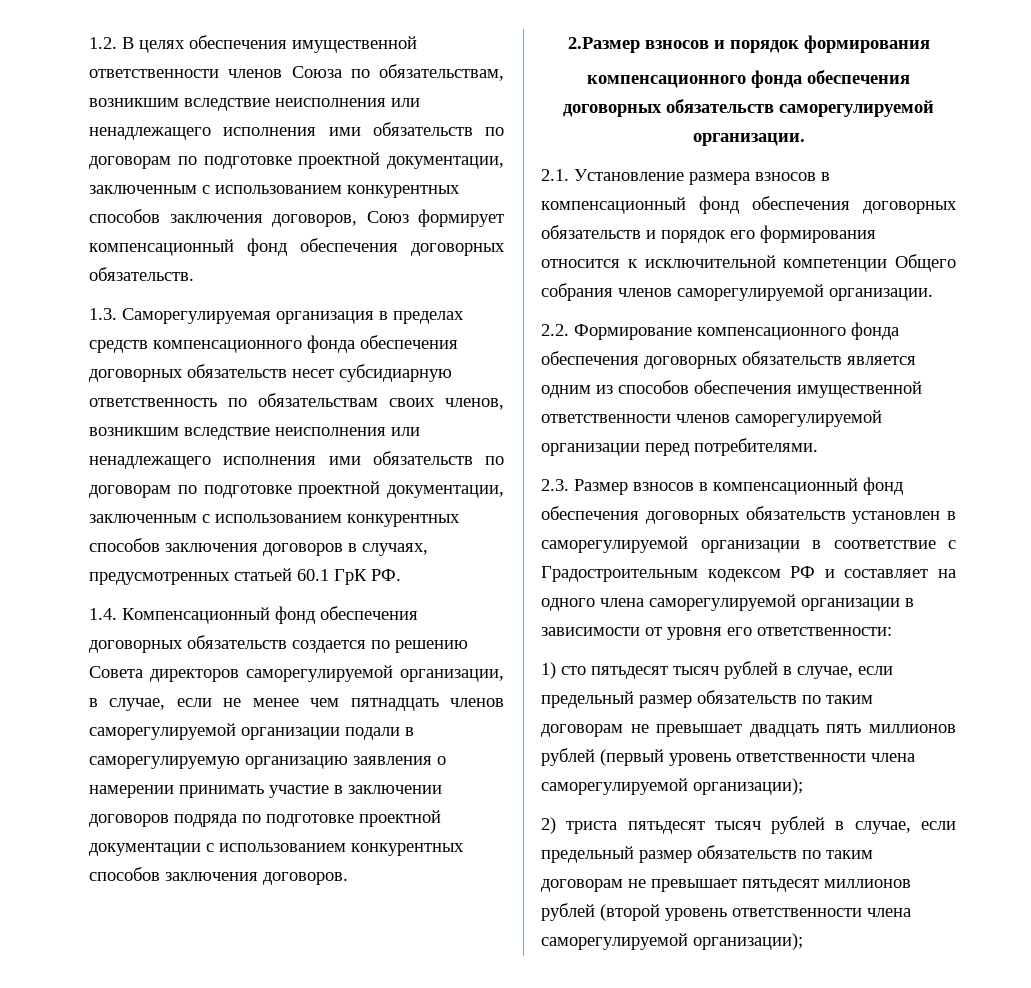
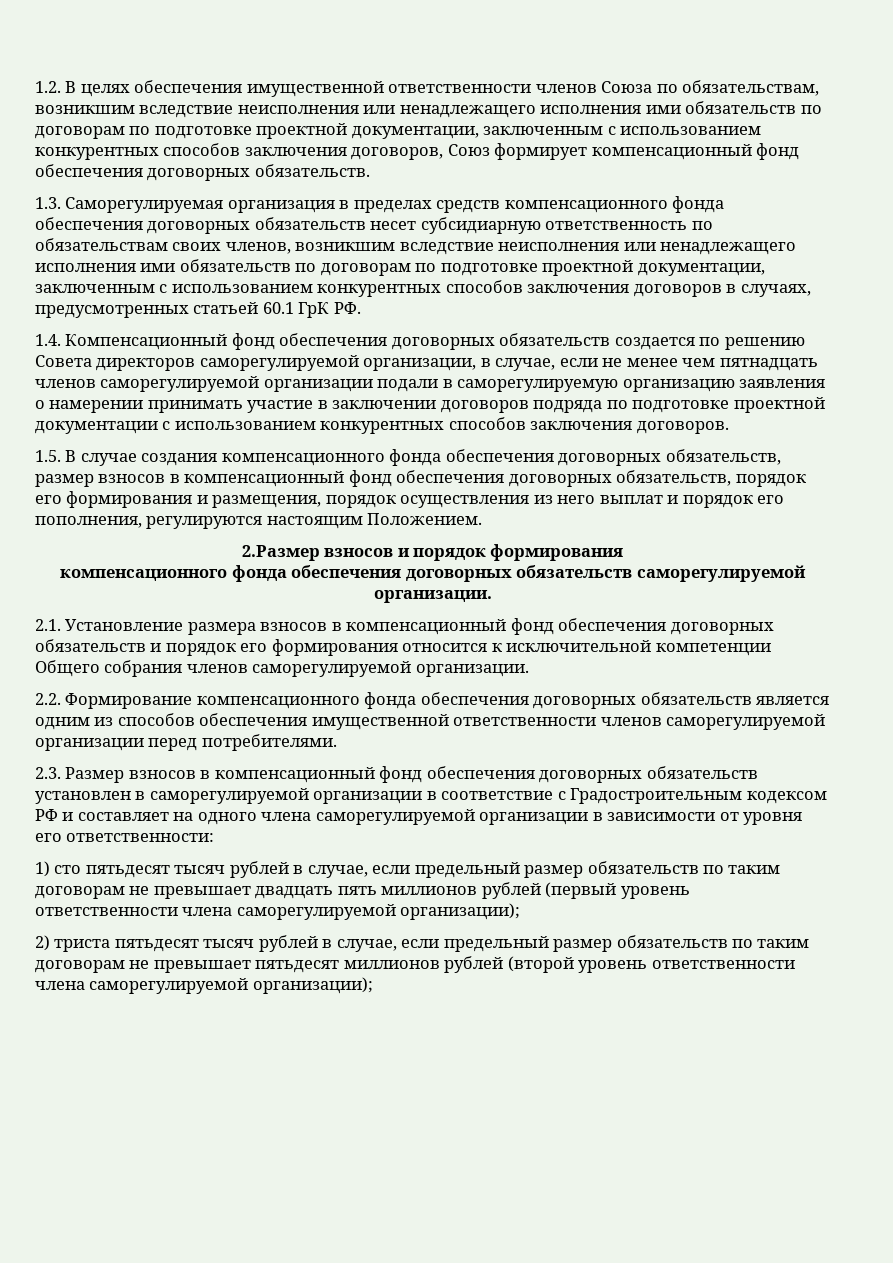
+ 1.5. В случае создания компенсационного фонда обеспечения договорных обязательств, размер взносов в компенсационный фонд обеспечения договорных обязательств, порядок его формирования и размещения, порядок осуществления из него выплат и порядок его пополнения, регулируются настоящим Положением.

